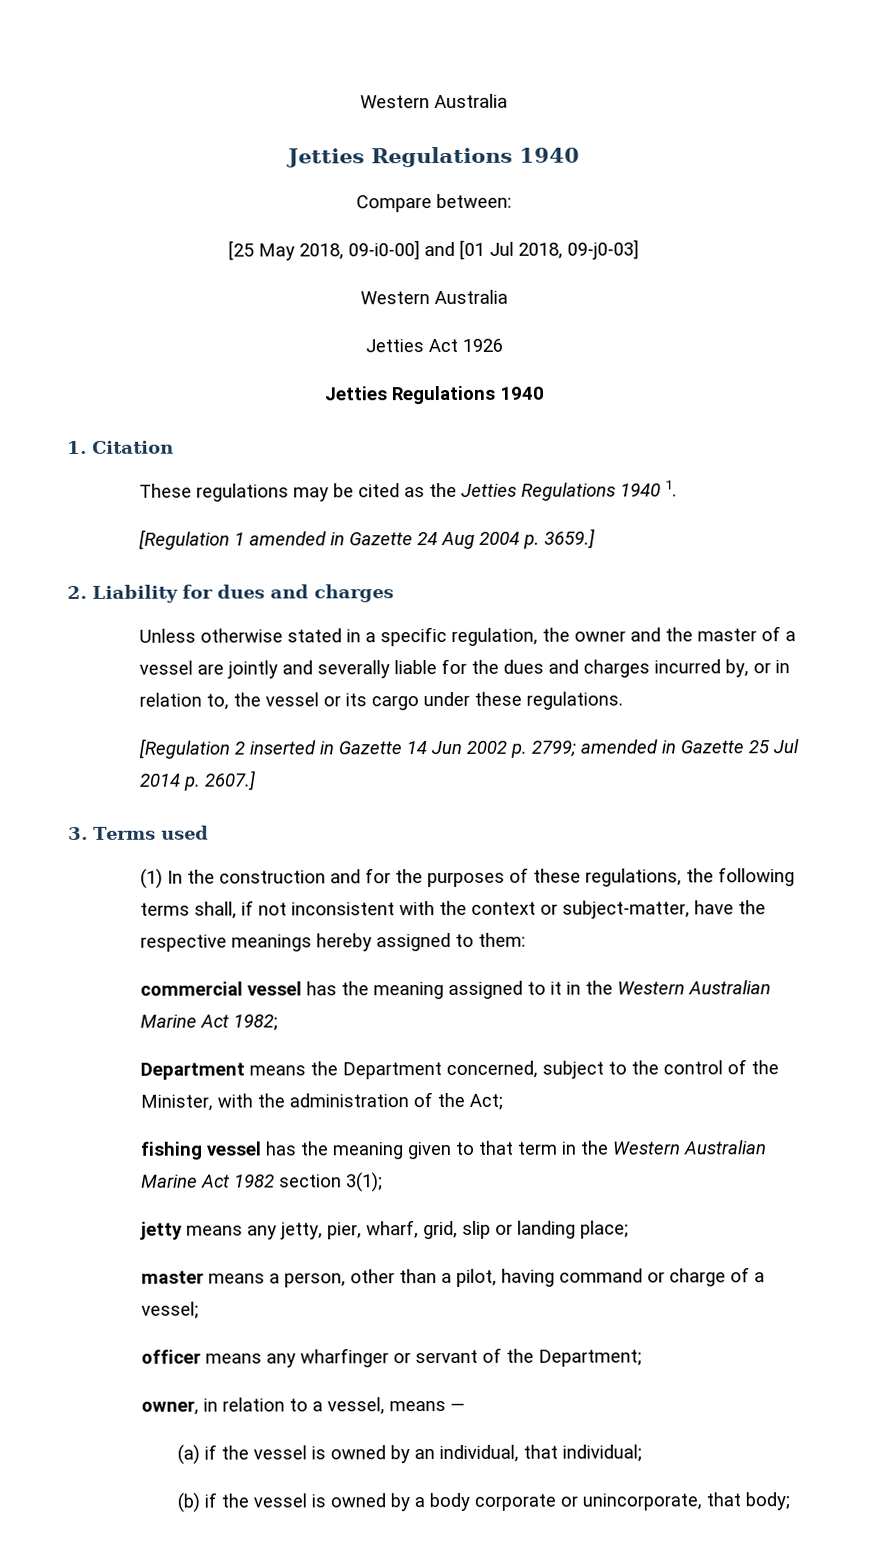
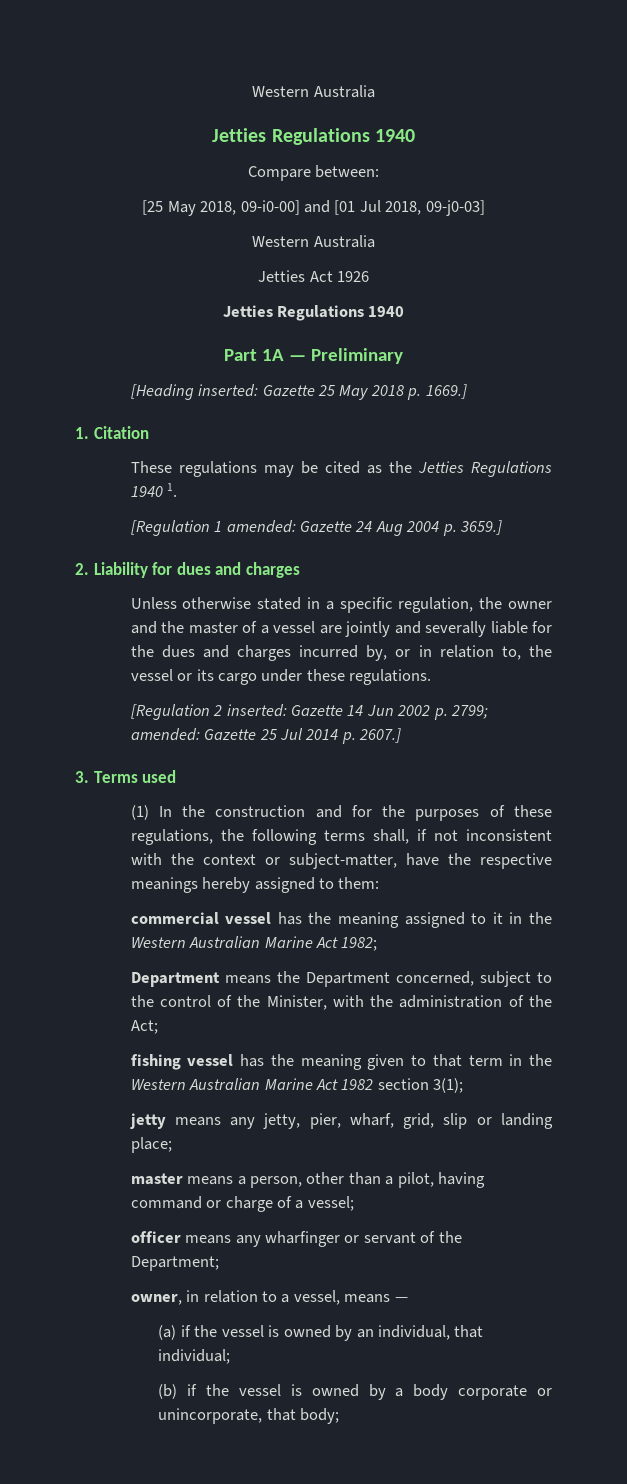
+ Part 1A — Preliminary
+ [Heading inserted: Gazette 25 May 2018 p. 1669.]
- [Regulation 1 amended in Gazette 24 Aug 2004 p. 3659.]
+ [Regulation 1 amended: Gazette 24 Aug 2004 p. 3659.]
- [Regulation 2 inserted in Gazette 14 Jun 2002 p. 2799; amended in Gazette 25 Jul 2014 p. 2607.]
+ [Regulation 2 inserted: Gazette 14 Jun 2002 p. 2799; amended: Gazette 25 Jul 2014 p. 2607.]

